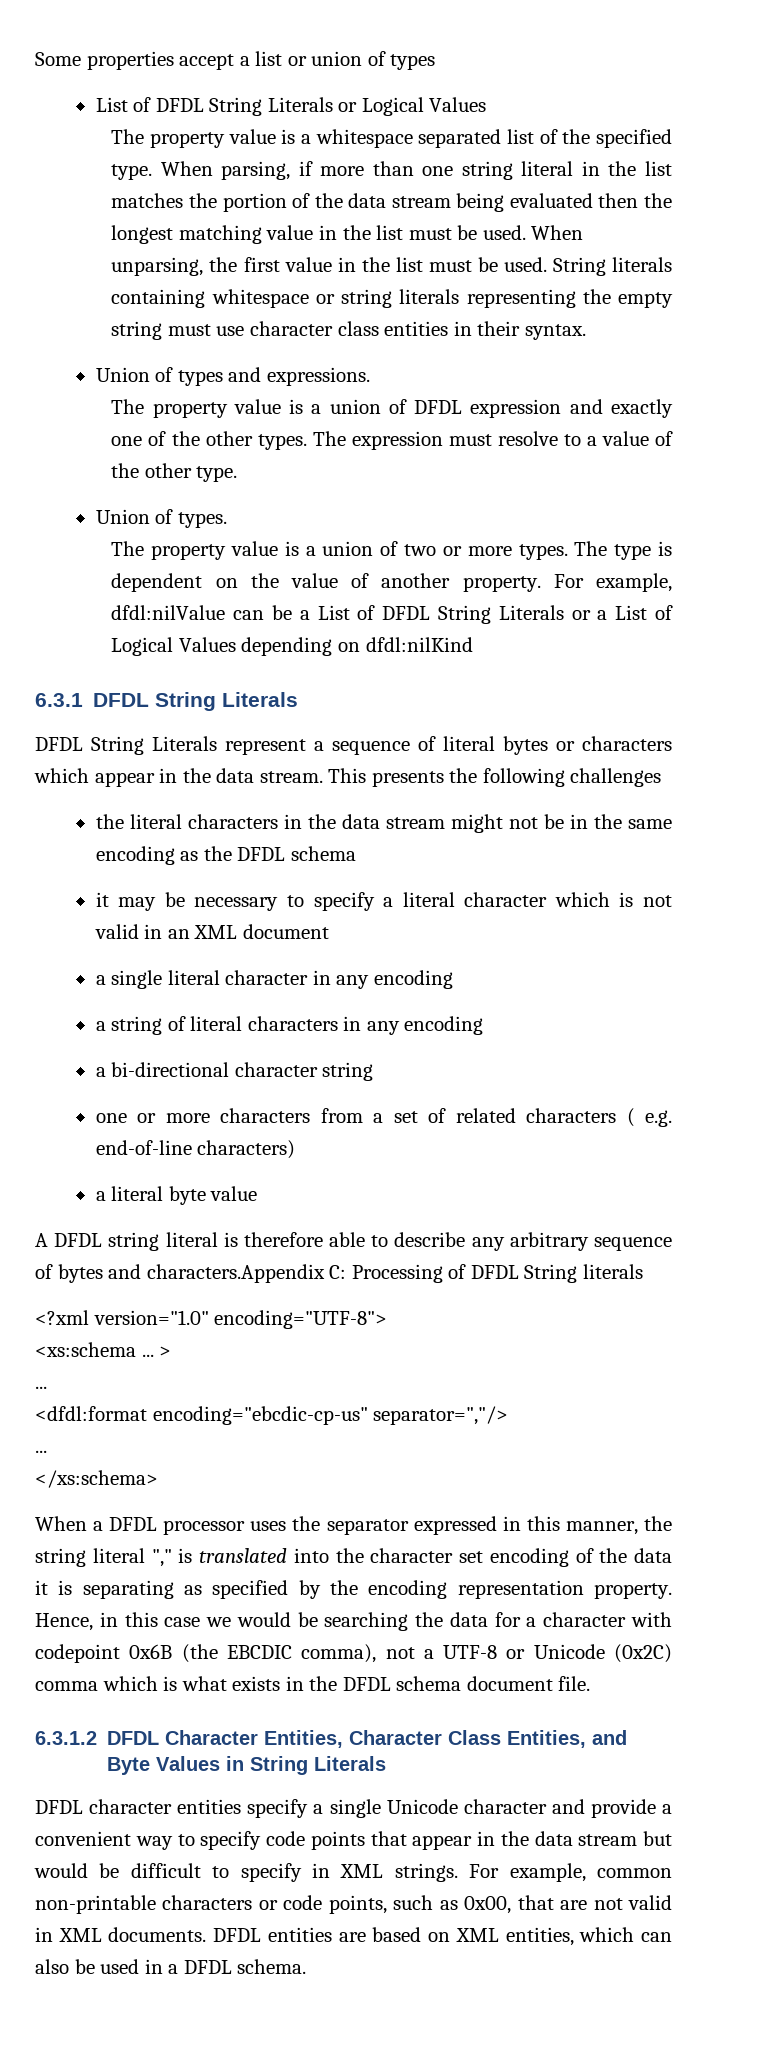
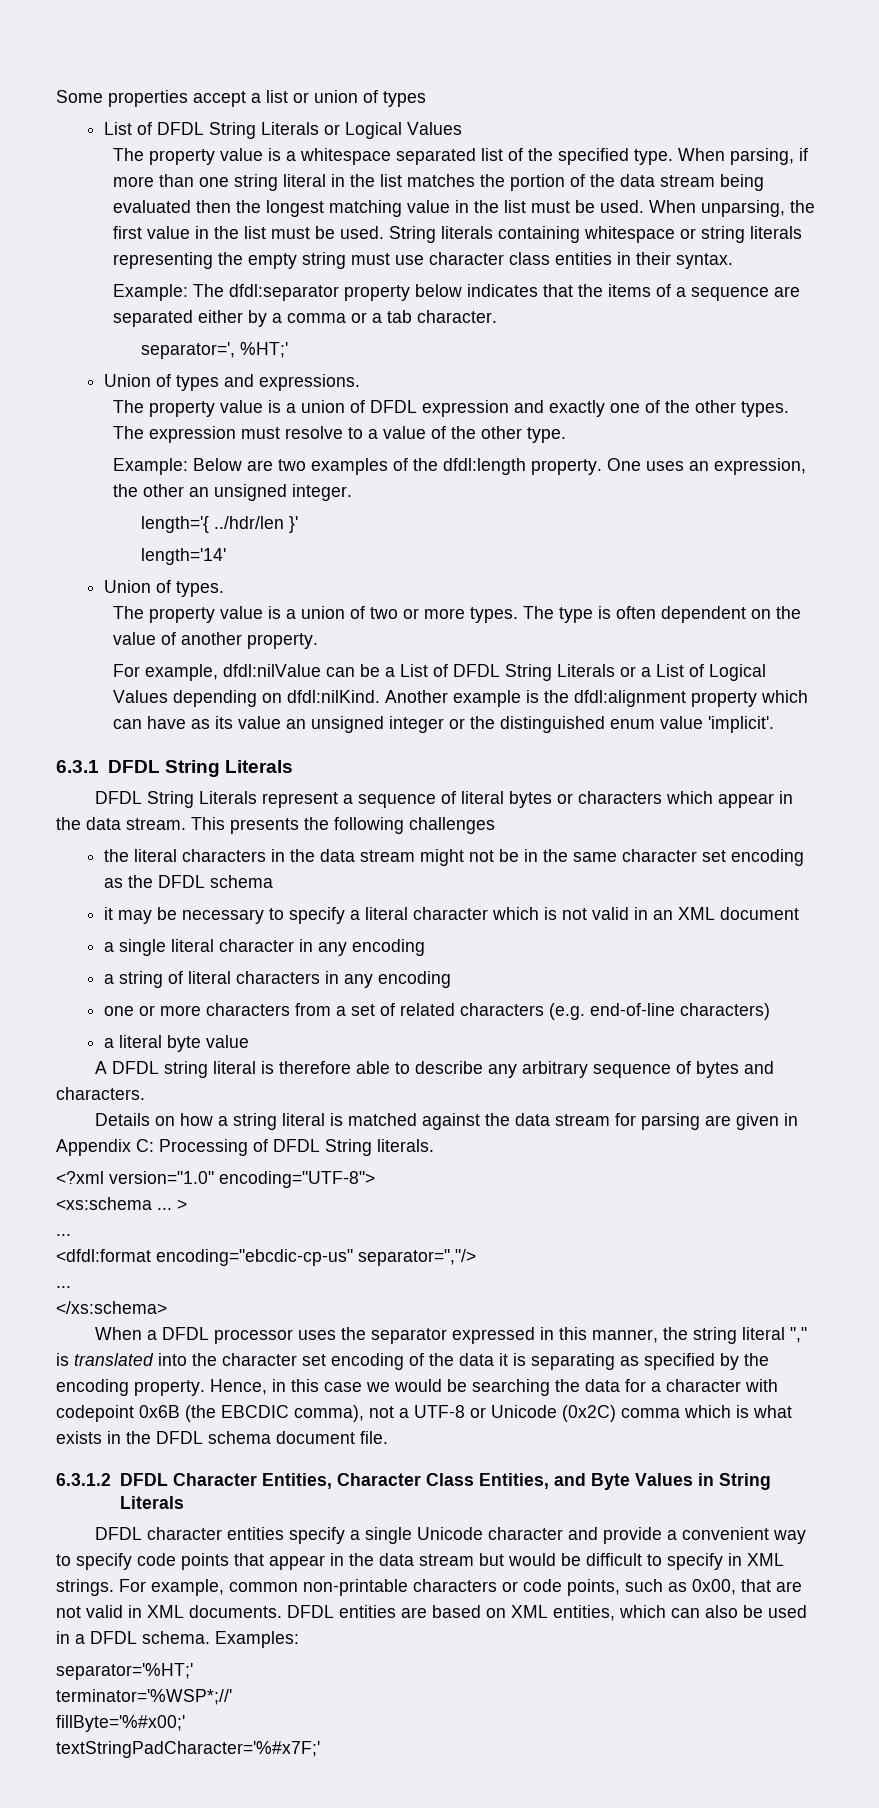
+ Example: The dfdl:separator property below indicates that the items of a sequence are separated either by a comma or a tab character.
+ separator=', %HT;'
+ Example: Below are two examples of the dfdl:length property. One uses an expression, the other an unsigned integer.
+ length='{ ../hdr/len }'
+ length='14'
- The type is dependent on the value of another property. For example, dfdl:nilValue can be a List of DFDL String Literals or a List of Logical Values depending on dfdl:nilKind
+ The type is often dependent on the value of another property.
+ For example, dfdl:nilValue can be a List of DFDL String Literals or a List of Logical Values depending on dfdl:nilKind. Another example is the dfdl:alignment property which can have as its value an unsigned integer or the distinguished enum value 'implicit'.
- the literal characters in the data stream might not be in the same encoding as the DFDL schema
+ the literal characters in the data stream might not be in the same character set encoding as the DFDL schema
- a bi-directional character string
- one or more characters from a set of related characters ( e.g. end-of-line characters)
+ one or more characters from a set of related characters (e.g. end-of-line characters)
- A DFDL string literal is therefore able to describe any arbitrary sequence of bytes and characters.Appendix C: Processing of DFDL String literals
+ A DFDL string literal is therefore able to describe any arbitrary sequence of bytes and characters.
+ Details on how a string literal is matched against the data stream for parsing are given in Appendix C: Processing of DFDL String literals.
- When a DFDL processor uses the separator expressed in this manner, the string literal "," is translated into the character set encoding of the data it is separating as specified by the encoding representation property.
+ When a DFDL processor uses the separator expressed in this manner, the string literal "," is translated into the character set encoding of the data it is separating as specified by the encoding property.
+ Examples:
+ separator='%HT;'
+ terminator='%WSP*;//'
+ fillByte='%#x00;'
+ textStringPadCharacter='%#x7F;'

